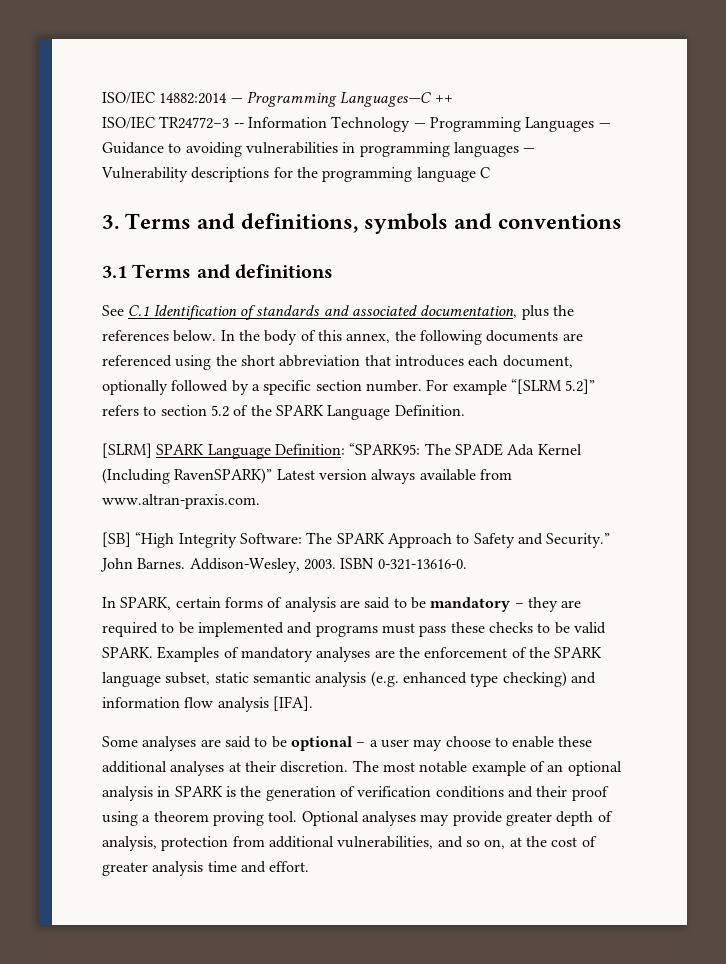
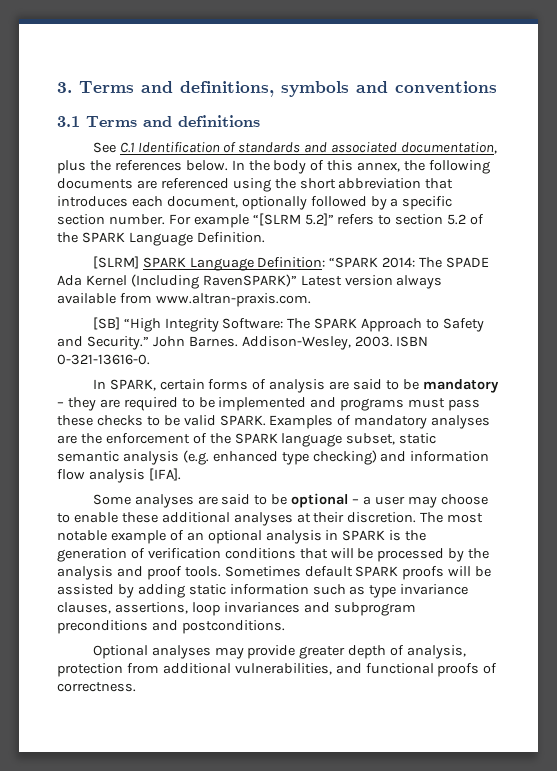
- ISO/IEC 14882:2014 — Programming Languages—C ++
- ISO/IEC TR24772–3 -- Information Technology — Programming Languages — Guidance to avoiding vulnerabilities in programming languages — Vulnerability descriptions for the programming language C
- [SLRM] SPARK Language Definition: “SPARK95: The SPADE Ada Kernel (Including RavenSPARK)” Latest version always available from www.altran-praxis.com.
+ [SLRM] SPARK Language Definition: “SPARK 2014: The SPADE Ada Kernel (Including RavenSPARK)” Latest version always available from www.altran-praxis.com.
- The most notable example of an optional analysis in SPARK is the generation of verification conditions and their proof using a theorem proving tool. Optional analyses may provide greater depth of analysis, protection from additional vulnerabilities, and so on, at the cost of greater analysis time and effort.
+ The most notable example of an optional analysis in SPARK is the generation of verification conditions that will be processed by the analysis and proof tools. Sometimes default SPARK proofs will be assisted by adding static information such as type invariance clauses, assertions, loop invariances and subprogram preconditions and postconditions.
+ Optional analyses may provide greater depth of analysis, protection from additional vulnerabilities, and functional proofs of correctness.

